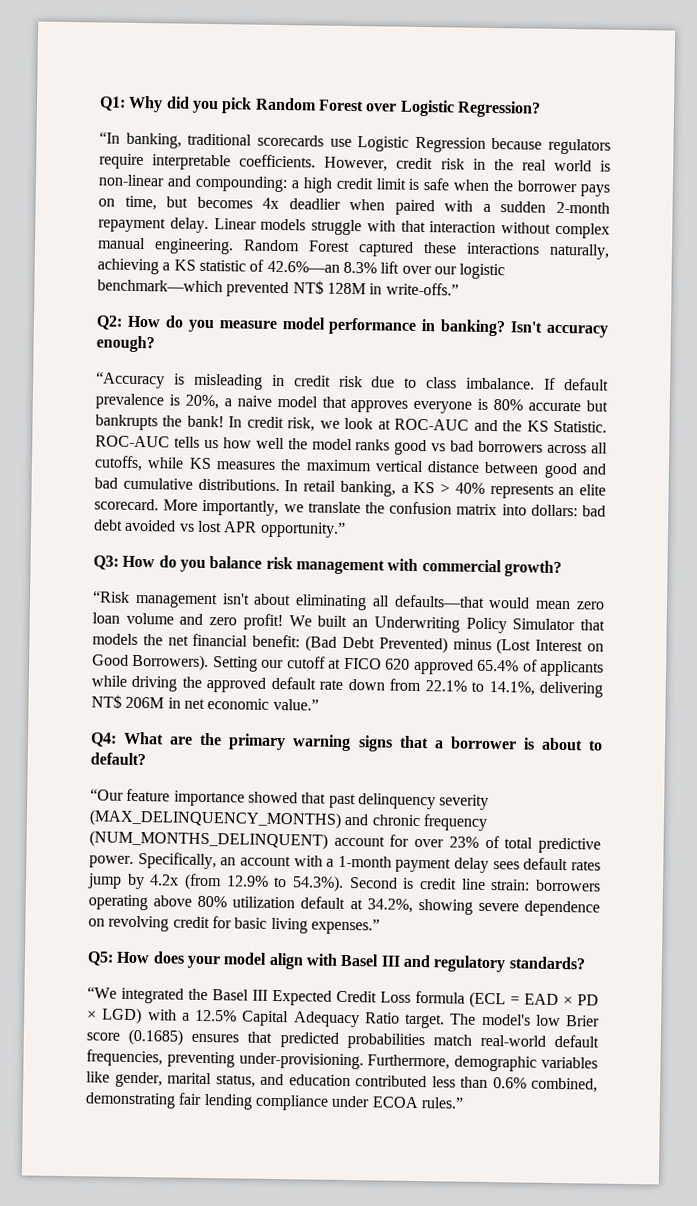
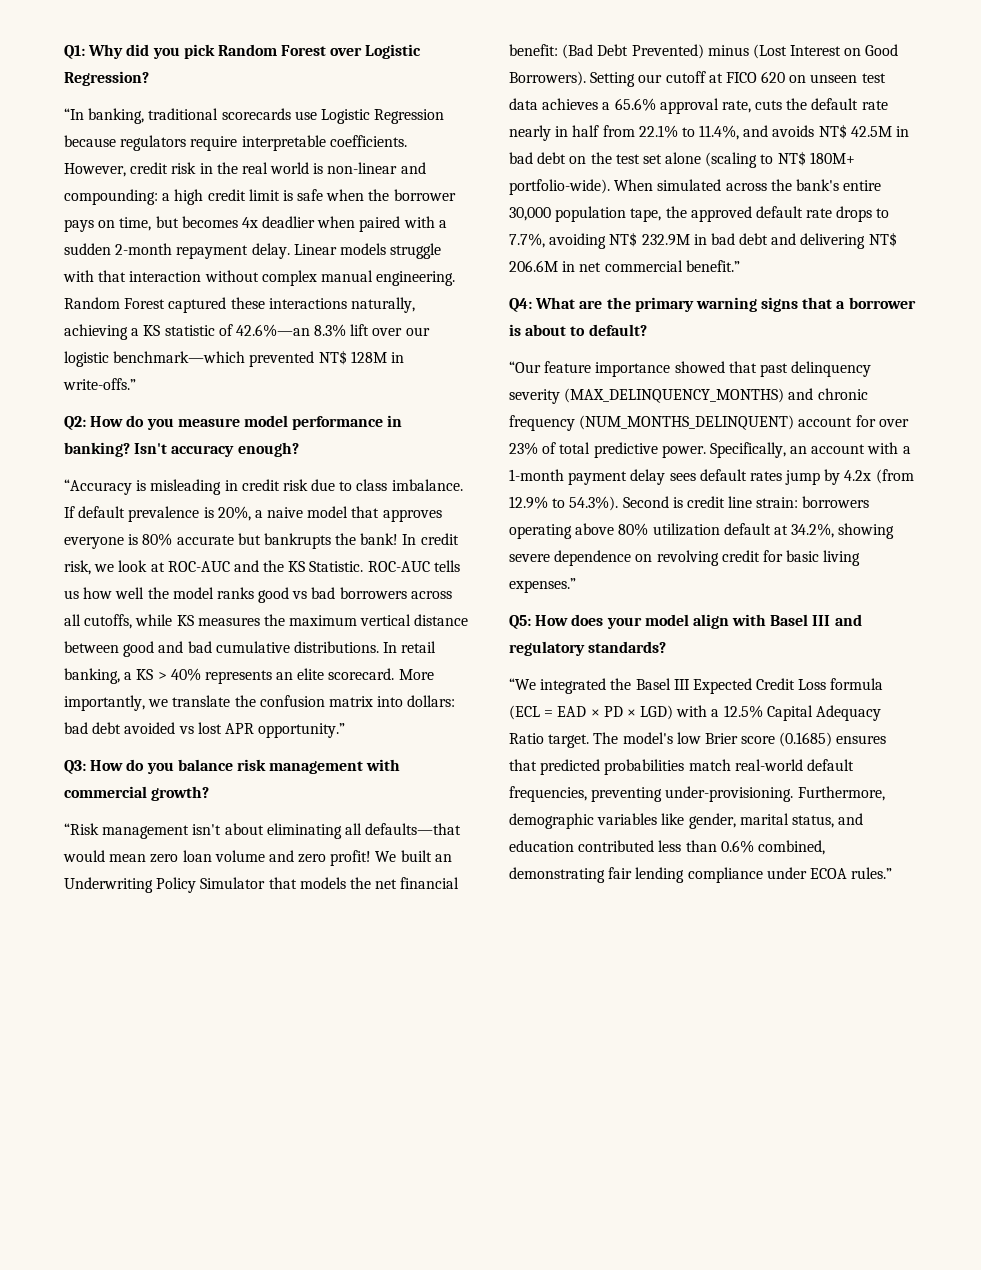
- Setting our cutoff at FICO 620 approved 65.4% of applicants while driving the approved default rate down from 22.1% to 14.1%, delivering NT$ 206M in net economic value.”
+ Setting our cutoff at FICO 620 on unseen test data achieves a 65.6% approval rate, cuts the default rate nearly in half from 22.1% to 11.4%, and avoids NT$ 42.5M in bad debt on the test set alone (scaling to NT$ 180M+ portfolio-wide). When simulated across the bank's entire 30,000 population tape, the approved default rate drops to 7.7%, avoiding NT$ 232.9M in bad debt and delivering NT$ 206.6M in net commercial benefit.”

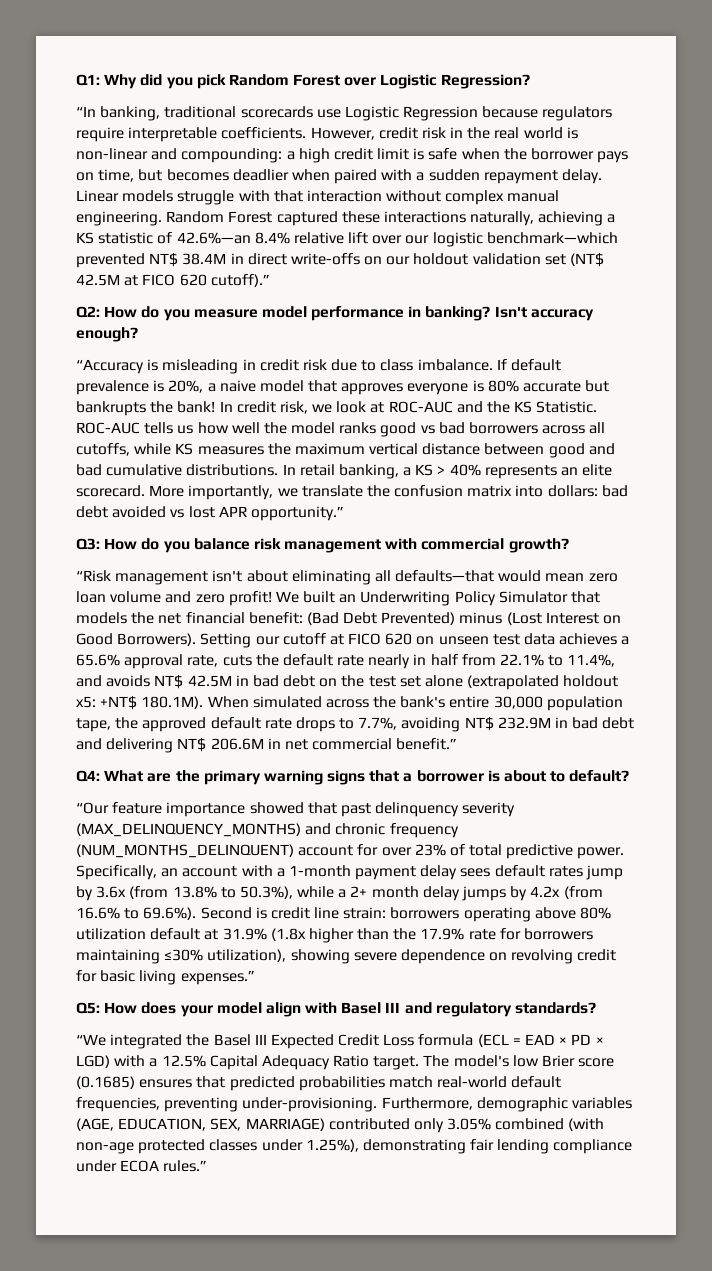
- However, credit risk in the real world is non-linear and compounding: a high credit limit is safe when the borrower pays on time, but becomes 4x deadlier when paired with a sudden 2-month repayment delay.
+ However, credit risk in the real world is non-linear and compounding: a high credit limit is safe when the borrower pays on time, but becomes deadlier when paired with a sudden repayment delay.
- Random Forest captured these interactions naturally, achieving a KS statistic of 42.6%—an 8.3% lift over our logistic benchmark—which prevented NT$ 128M in write-offs.”
+ Random Forest captured these interactions naturally, achieving a KS statistic of 42.6%—an 8.4% relative lift over our logistic benchmark—which prevented NT$ 38.4M in direct write-offs on our holdout validation set (NT$ 42.5M at FICO 620 cutoff).”
- Setting our cutoff at FICO 620 on unseen test data achieves a 65.6% approval rate, cuts the default rate nearly in half from 22.1% to 11.4%, and avoids NT$ 42.5M in bad debt on the test set alone (scaling to NT$ 180M+ portfolio-wide). When simulated across the bank's entire 30,000 population tape, the approved default rate drops to 7.7%, avoiding NT$ 232.9M in bad debt and delivering NT$ 206.6M in net commercial benefit.”
+ Setting our cutoff at FICO 620 on unseen test data achieves a 65.6% approval rate, cuts the default rate nearly in half from 22.1% to 11.4%, and avoids NT$ 42.5M in bad debt on the test set alone (extrapolated holdout x5: +NT$ 180.1M). When simulated across the bank's entire 30,000 population tape, the approved default rate drops to 7.7%, avoiding NT$ 232.9M in bad debt and delivering NT$ 206.6M in net commercial benefit.”
- Specifically, an account with a 1-month payment delay sees default rates jump by 4.2x (from 12.9% to 54.3%). Second is credit line strain: borrowers operating above 80% utilization default at 34.2%, showing severe dependence on revolving credit for basic living expenses.”
+ Specifically, an account with a 1-month payment delay sees default rates jump by 3.6x (from 13.8% to 50.3%), while a 2+ month delay jumps by 4.2x (from 16.6% to 69.6%). Second is credit line strain: borrowers operating above 80% utilization default at 31.9% (1.8x higher than the 17.9% rate for borrowers maintaining ≤30% utilization), showing severe dependence on revolving credit for basic living expenses.”
- Furthermore, demographic variables like gender, marital status, and education contributed less than 0.6% combined, demonstrating fair lending compliance under ECOA rules.”
+ Furthermore, demographic variables (AGE, EDUCATION, SEX, MARRIAGE) contributed only 3.05% combined (with non-age protected classes under 1.25%), demonstrating fair lending compliance under ECOA rules.”

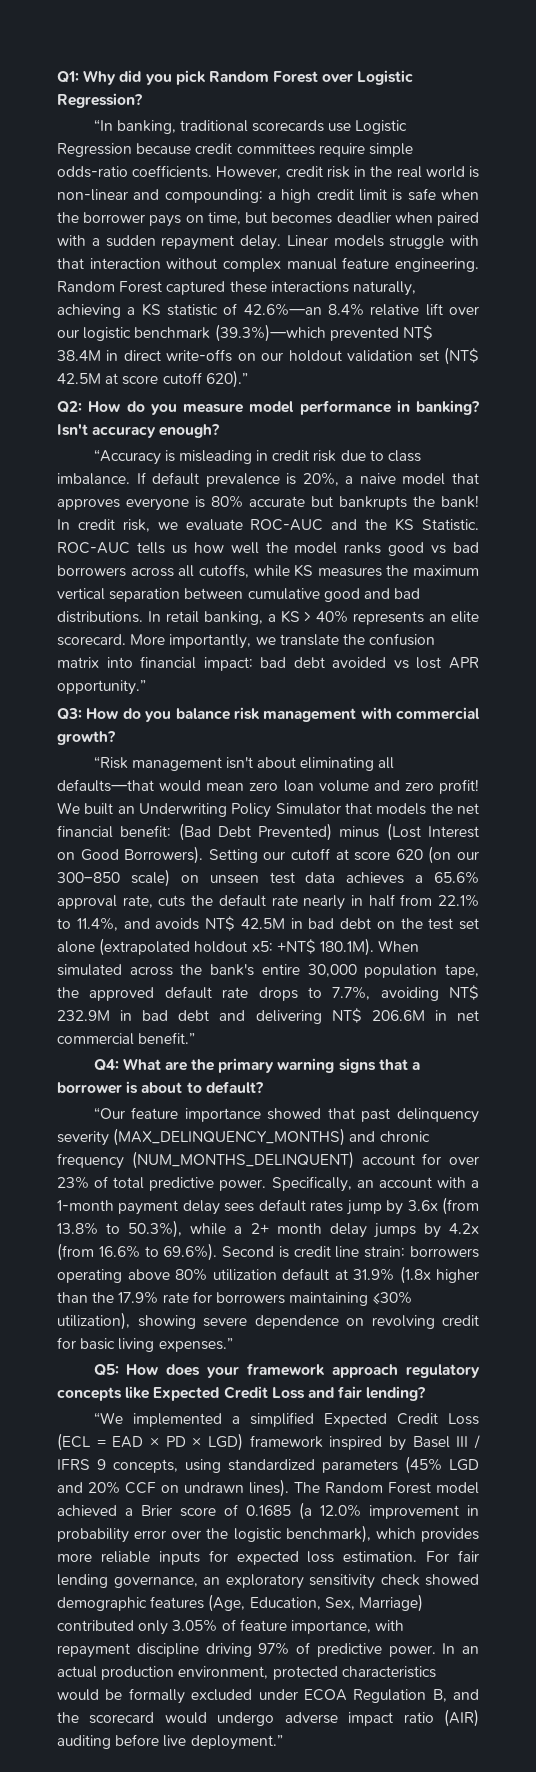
- “In banking, traditional scorecards use Logistic Regression because regulators require interpretable coefficients.
+ “In banking, traditional scorecards use Logistic Regression because credit committees require simple odds-ratio coefficients.
- Linear models struggle with that interaction without complex manual engineering.
+ Linear models struggle with that interaction without complex manual feature engineering.
- Random Forest captured these interactions naturally, achieving a KS statistic of 42.6%—an 8.4% relative lift over our logistic benchmark—which prevented NT$ 38.4M in direct write-offs on our holdout validation set (NT$ 42.5M at FICO 620 cutoff).”
+ Random Forest captured these interactions naturally, achieving a KS statistic of 42.6%—an 8.4% relative lift over our logistic benchmark (39.3%)—which prevented NT$ 38.4M in direct write-offs on our holdout validation set (NT$ 42.5M at score cutoff 620).”
- In credit risk, we look at ROC-AUC and the KS Statistic.
+ In credit risk, we evaluate ROC-AUC and the KS Statistic.
- ROC-AUC tells us how well the model ranks good vs bad borrowers across all cutoffs, while KS measures the maximum vertical distance between good and bad cumulative distributions.
+ ROC-AUC tells us how well the model ranks good vs bad borrowers across all cutoffs, while KS measures the maximum vertical separation between cumulative good and bad distributions.
- More importantly, we translate the confusion matrix into dollars: bad debt avoided vs lost APR opportunity.”
+ More importantly, we translate the confusion matrix into financial impact: bad debt avoided vs lost APR opportunity.”
- Setting our cutoff at FICO 620 on unseen test data achieves a 65.6% approval rate, cuts the default rate nearly in half from 22.1% to 11.4%, and avoids NT$ 42.5M in bad debt on the test set alone (extrapolated holdout x5:
+ Setting our cutoff at score 620 (on our 300–850 scale) on unseen test data achieves a 65.6% approval rate, cuts the default rate nearly in half from 22.1% to 11.4%, and avoids NT$ 42.5M in bad debt on the test set alone (extrapolated holdout x5:
- Q5: How does your model align with Basel III and regulatory standards?
- “We integrated the Basel III Expected Credit Loss formula (ECL = EAD × PD × LGD) with a 12.5% Capital Adequacy Ratio target. The model's low Brier score (0.1685) ensures that predicted probabilities match real-world default frequencies, preventing under-provisioning. Furthermore, demographic variables (AGE, EDUCATION, SEX, MARRIAGE) contributed only 3.05% combined (with non-age protected classes under 1.25%), demonstrating fair lending compliance under ECOA rules.”
+ Q5: How does your framework approach regulatory concepts like Expected Credit Loss and fair lending?
+ “We implemented a simplified Expected Credit Loss (ECL = EAD × PD × LGD) framework inspired by Basel III / IFRS 9 concepts, using standardized parameters (45% LGD and 20% CCF on undrawn lines). The Random Forest model achieved a Brier score of 0.1685 (a 12.0% improvement in probability error over the logistic benchmark), which provides more reliable inputs for expected loss estimation. For fair lending governance, an exploratory sensitivity check showed demographic features (Age, Education, Sex, Marriage) contributed only 3.05% of feature importance, with repayment discipline driving 97% of predictive power. In an actual production environment, protected characteristics would be formally excluded under ECOA Regulation B, and the scorecard would undergo adverse impact ratio (AIR) auditing before live deployment.”

